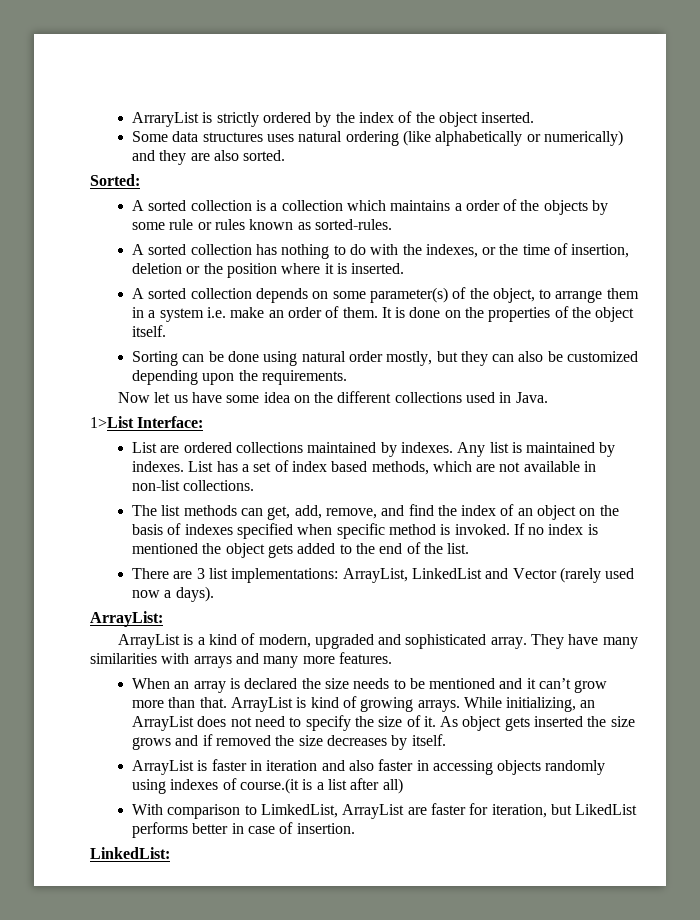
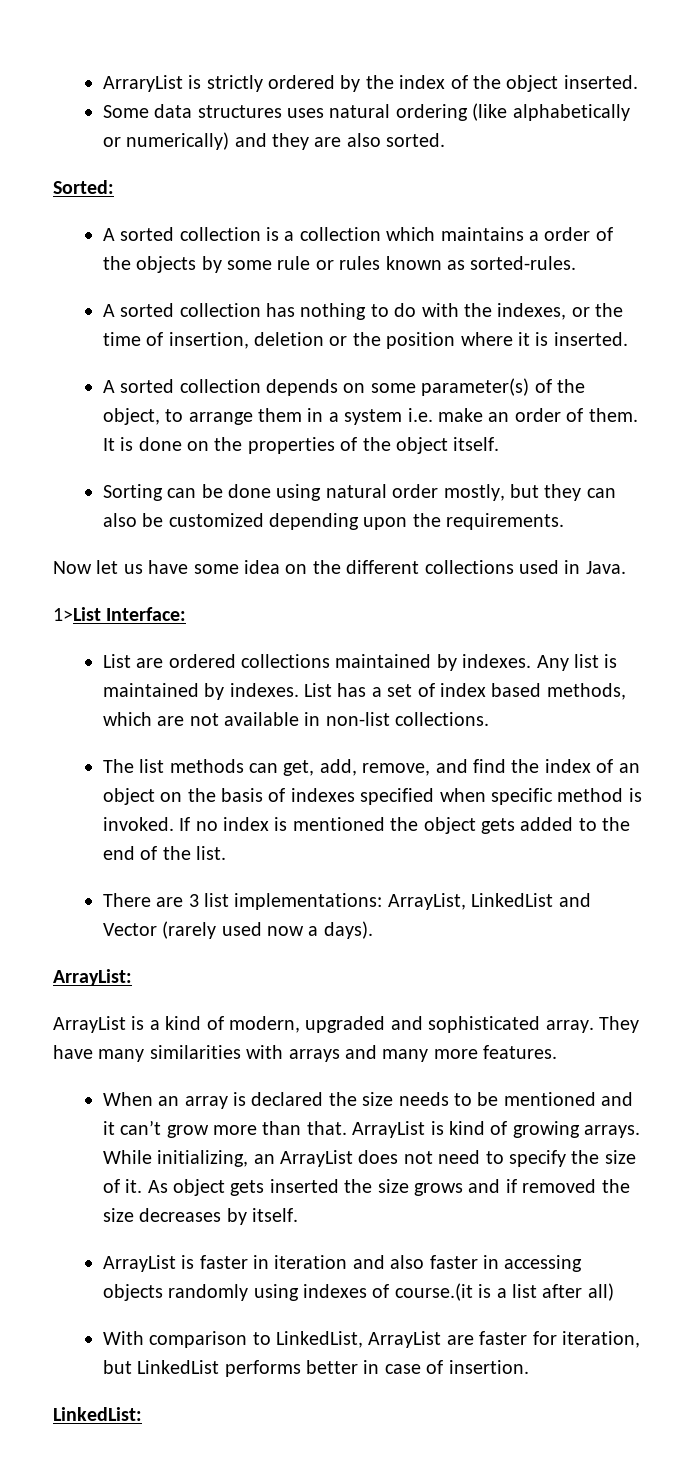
- With comparison to LimkedList, ArrayList are faster for iteration, but LikedList performs better in case of insertion.
+ With comparison to LinkedList, ArrayList are faster for iteration, but LinkedList performs better in case of insertion.

